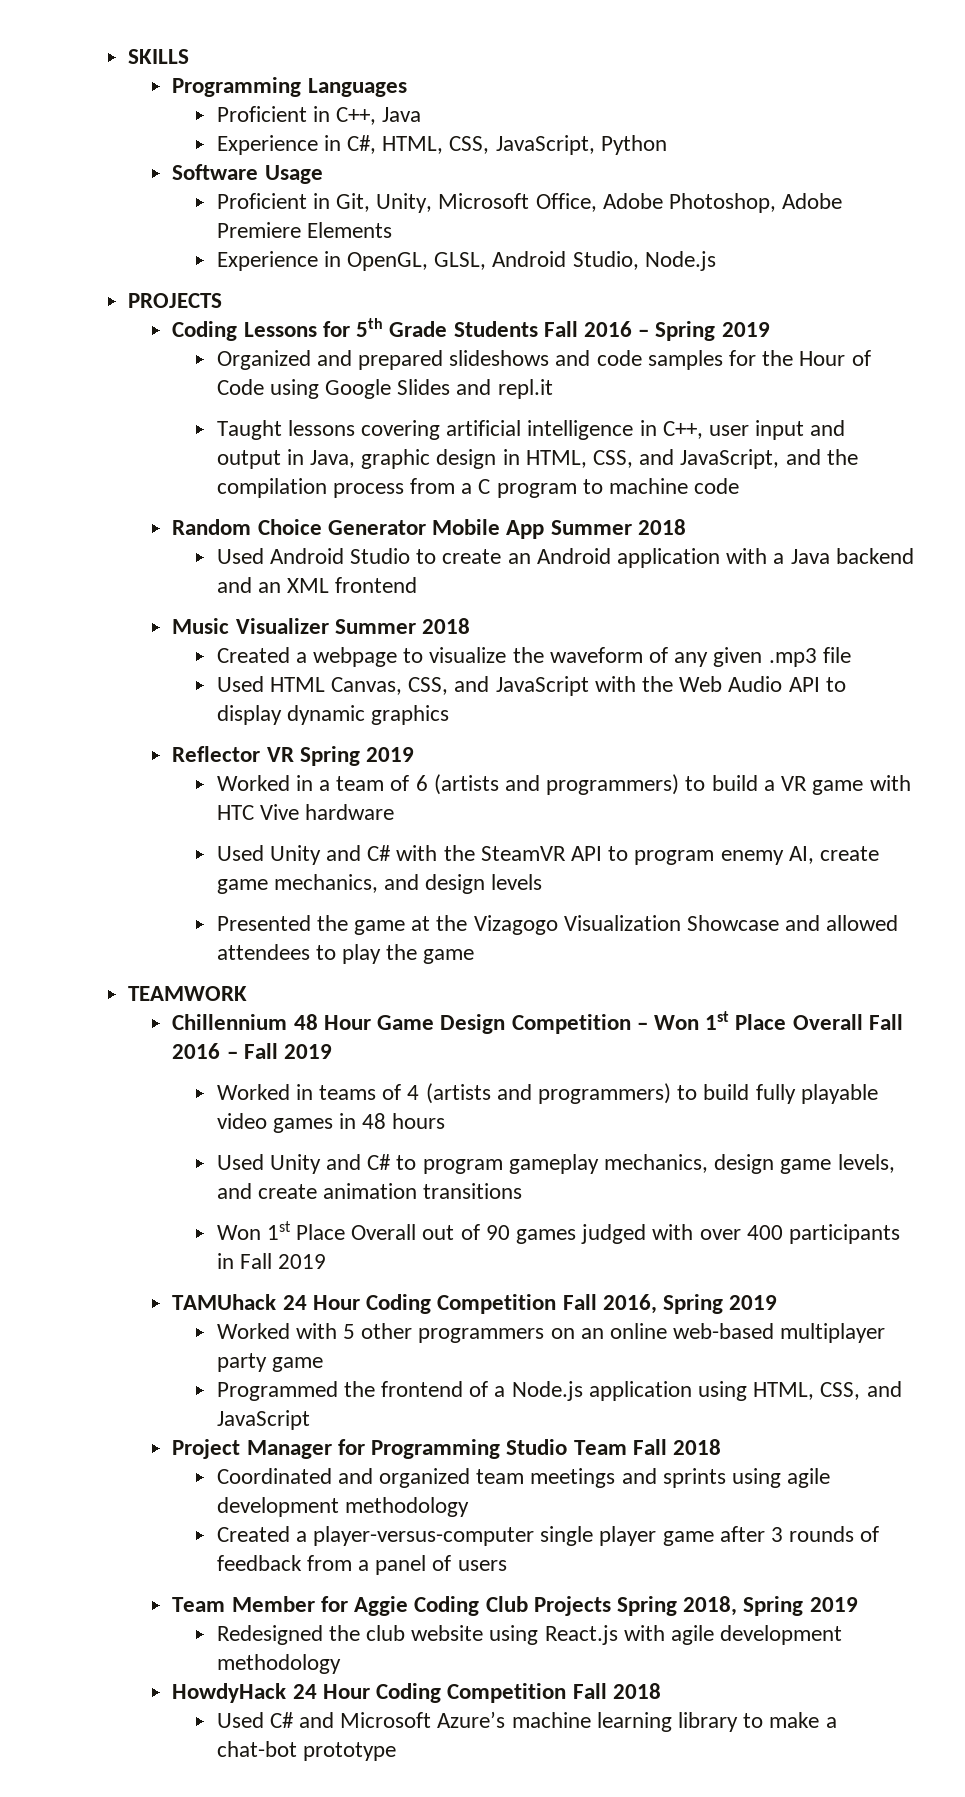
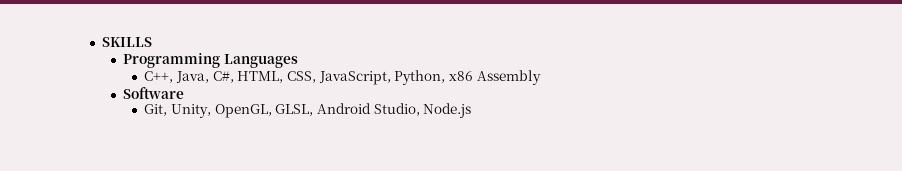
- Proficient in C++, Java
- Experience in C#, HTML, CSS, JavaScript, Python
- Software Usage
- Proficient in Git, Unity, Microsoft Office, Adobe Photoshop, Adobe Premiere Elements
- Experience in OpenGL, GLSL, Android Studio, Node.js
+ C++, Java, C#, HTML, CSS, JavaScript, Python, x86 Assembly
+ Software
+ Git, Unity, OpenGL, GLSL, Android Studio, Node.js
- PROJECTS
- Coding Lessons for 5th Grade Students Fall 2016 – Spring 2019
- Organized and prepared slideshows and code samples for the Hour of Code using Google Slides and repl.it
- Taught lessons covering artificial intelligence in C++, user input and output in Java, graphic design in HTML, CSS, and JavaScript, and the compilation process from a C program to machine code
- Random Choice Generator Mobile App Summer 2018
- Used Android Studio to create an Android application with a Java backend and an XML frontend
- Music Visualizer Summer 2018
- Created a webpage to visualize the waveform of any given .mp3 file
- Used HTML Canvas, CSS, and JavaScript with the Web Audio API to display dynamic graphics
- Reflector VR Spring 2019
- Worked in a team of 6 (artists and programmers) to build a VR game with HTC Vive hardware
- Used Unity and C# with the SteamVR API to program enemy AI, create game mechanics, and design levels
- Presented the game at the Vizagogo Visualization Showcase and allowed attendees to play the game
- TEAMWORK
- Chillennium 48 Hour Game Design Competition – Won 1st Place Overall Fall 2016 – Fall 2019
- Worked in teams of 4 (artists and programmers) to build fully playable video games in 48 hours
- Used Unity and C# to program gameplay mechanics, design game levels, and create animation transitions
- Won 1st Place Overall out of 90 games judged with over 400 participants in Fall 2019
- TAMUhack 24 Hour Coding Competition Fall 2016, Spring 2019
- Worked with 5 other programmers on an online web-based multiplayer party game
- Programmed the frontend of a Node.js application using HTML, CSS, and JavaScript
- Project Manager for Programming Studio Team Fall 2018
- Coordinated and organized team meetings and sprints using agile development methodology
- Created a player-versus-computer single player game after 3 rounds of feedback from a panel of users
- Team Member for Aggie Coding Club Projects Spring 2018, Spring 2019
- Redesigned the club website using React.js with agile development methodology
- HowdyHack 24 Hour Coding Competition Fall 2018
- Used C# and Microsoft Azure’s machine learning library to make a chat-bot prototype

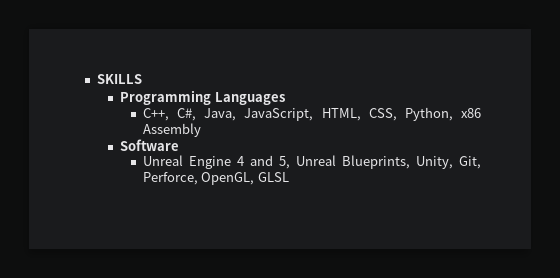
- C++, Java, C#, HTML, CSS, JavaScript, Python, x86 Assembly
+ C++, C#, Java, JavaScript, HTML, CSS, Python, x86 Assembly
- Git, Unity, OpenGL, GLSL, Android Studio, Node.js
+ Unreal Engine 4 and 5, Unreal Blueprints, Unity, Git, Perforce, OpenGL, GLSL

